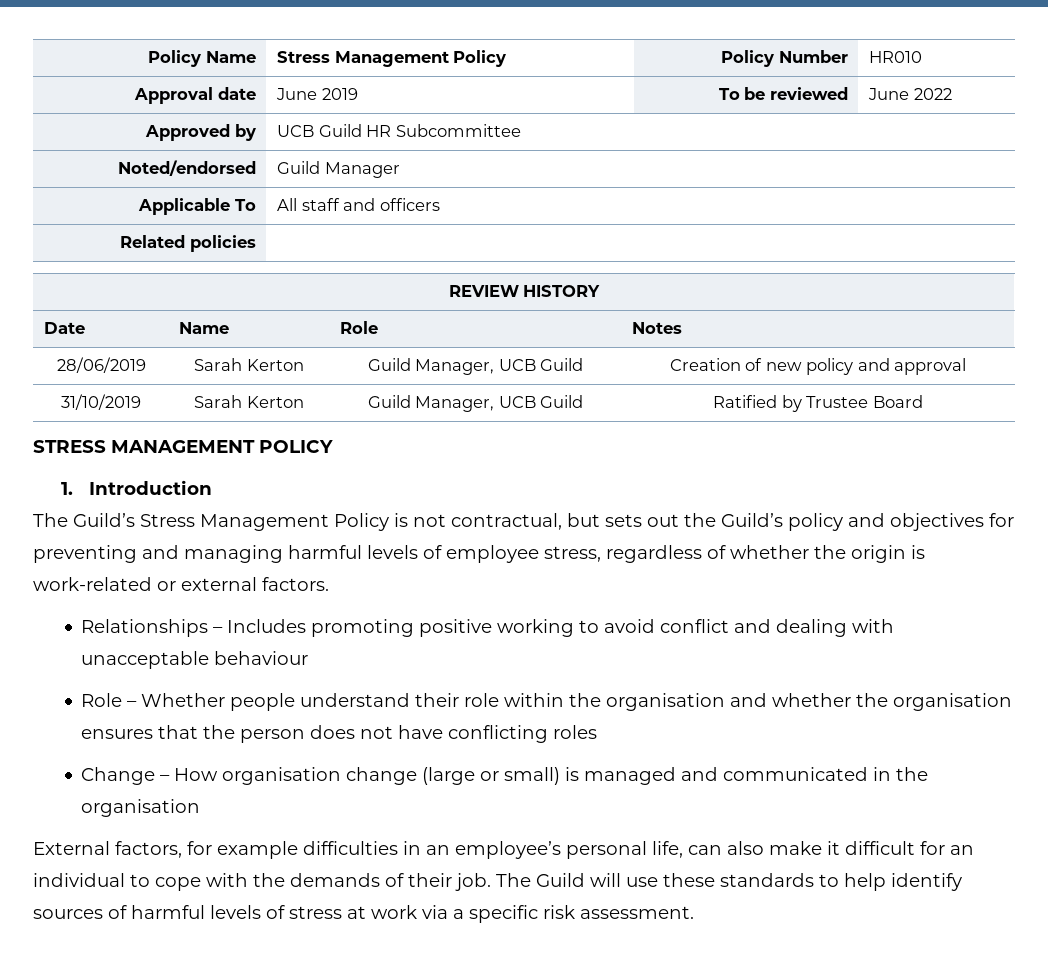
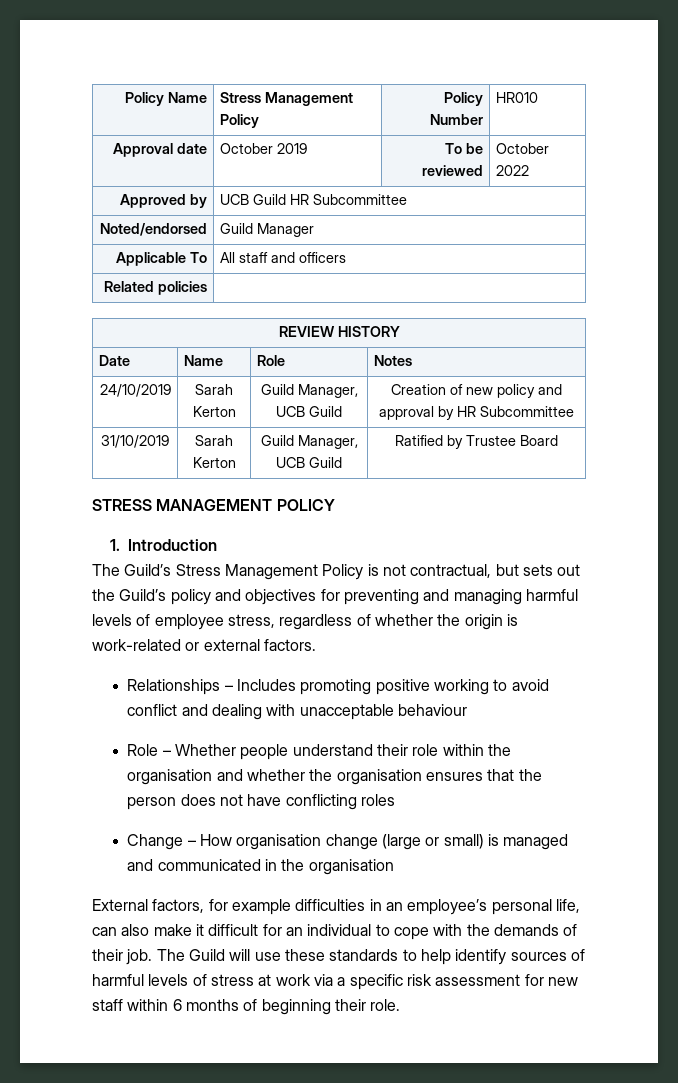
- Approval date | June 2019 | To be reviewed | June 2022
+ Approval date | October 2019 | To be reviewed | October 2022
- 28/06/2019 | Sarah Kerton | Guild Manager, UCB Guild | Creation of new policy and approval
+ 24/10/2019 | Sarah Kerton | Guild Manager, UCB Guild | Creation of new policy and approval by HR Subcommittee
- The Guild will use these standards to help identify sources of harmful levels of stress at work via a specific risk assessment.
+ The Guild will use these standards to help identify sources of harmful levels of stress at work via a specific risk assessment for new staff within 6 months of beginning their role.

